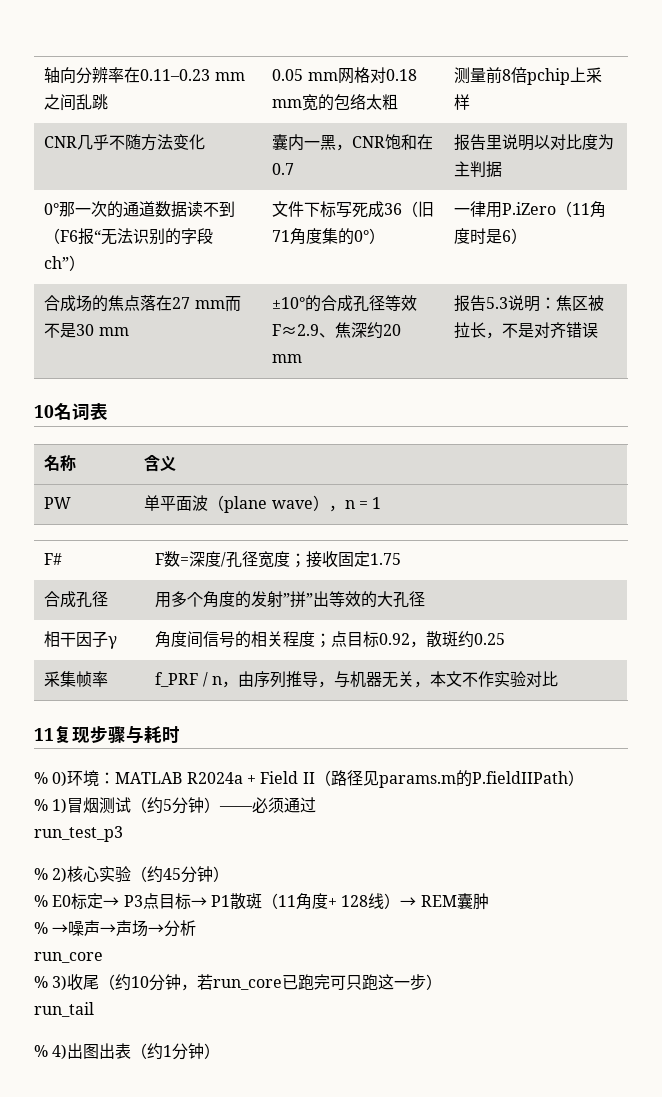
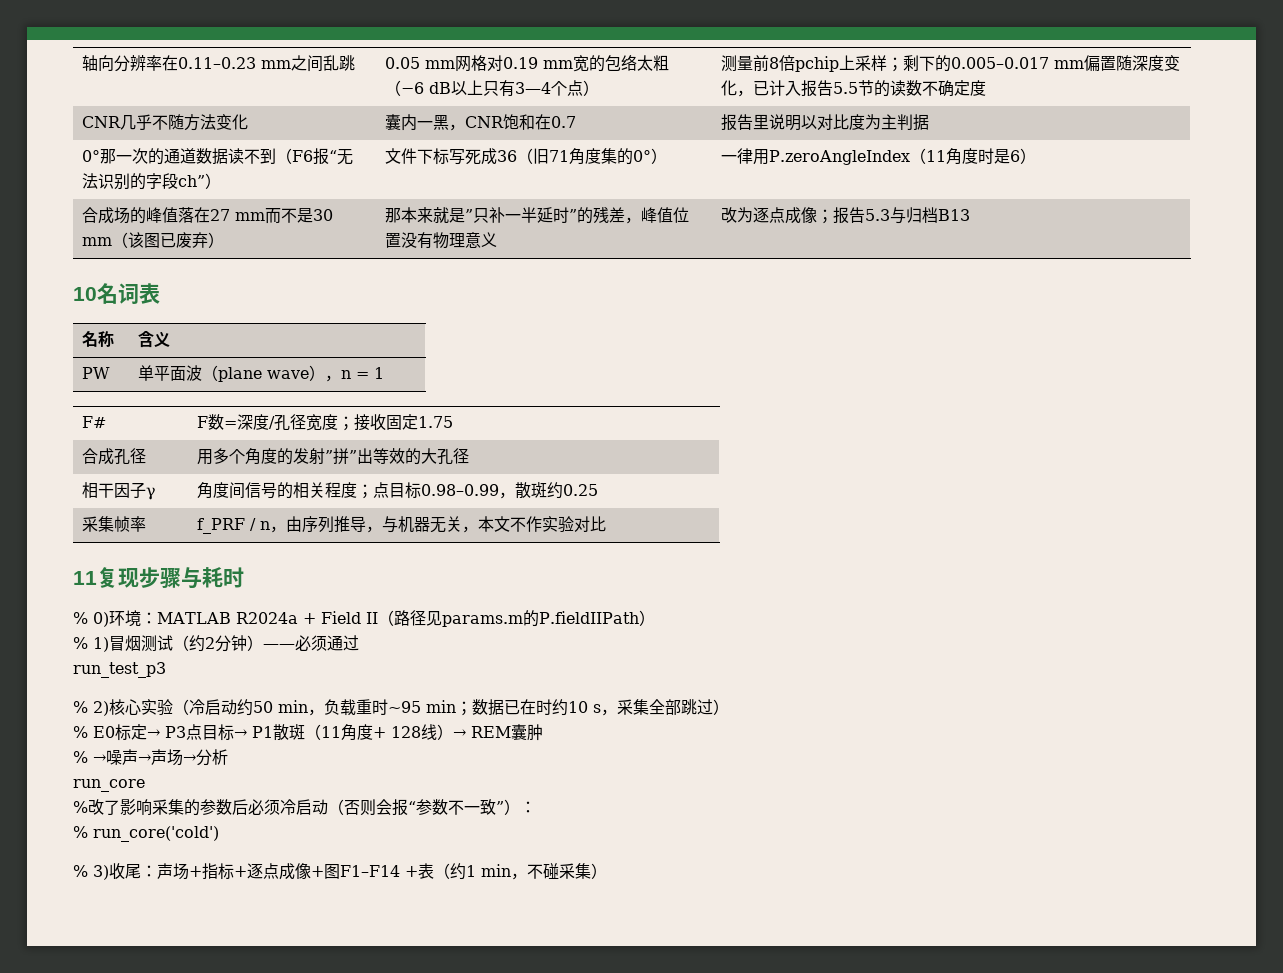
- 0.05 mm网格对0.18 mm宽的包络太粗
+ 0.05 mm网格对0.19 mm宽的包络太粗（−6 dB以上只有3—4个点）
- 测量前8倍pchip上采样
+ 测量前8倍pchip上采样；剩下的0.005–0.017 mm偏置随深度变化，已计入报告5.5节的读数不确定度
- 0°那一次的通道数据读不到（F6报“无法识别的字段ch”） | 文件下标写死成36（旧71角度集的0°） | 一律用P.iZero（11角度时是6）
+ 0°那一次的通道数据读不到（F6报“无法识别的字段ch”） | 文件下标写死成36（旧71角度集的0°） | 一律用P.zeroAngleIndex（11角度时是6）
- 合成场的焦点落在27 mm而不是30 mm | ±10°的合成孔径等效F≈2.9、焦深约20 mm | 报告5.3说明：焦区被拉长，不是对齐错误
+ 合成场的峰值落在27 mm而不是30 mm（该图已废弃） | 那本来就是”只补一半延时”的残差，峰值位置没有物理意义 | 改为逐点成像；报告5.3与归档B13
- 相干因子γ | 角度间信号的相关程度；点目标0.92，散斑约0.25
+ 相干因子γ | 角度间信号的相关程度；点目标0.98–0.99，散斑约0.25
- % 1)冒烟测试（约5分钟）——必须通过
+ % 1)冒烟测试（约2分钟）——必须通过
- % 2)核心实验（约45分钟）
+ % 2)核心实验（冷启动约50 min，负载重时~95 min；数据已在时约10 s，采集全部跳过）
- % 3)收尾（约10分钟，若run_core已跑完可只跑这一步）
- run_tail
- % 4)出图出表（约1分钟）
+ %改了影响采集的参数后必须冷启动（否则会报“参数不一致”）：
+ % run_core('cold')
+ % 3)收尾：声场+指标+逐点成像+图F1–F14 +表（约1 min，不碰采集）

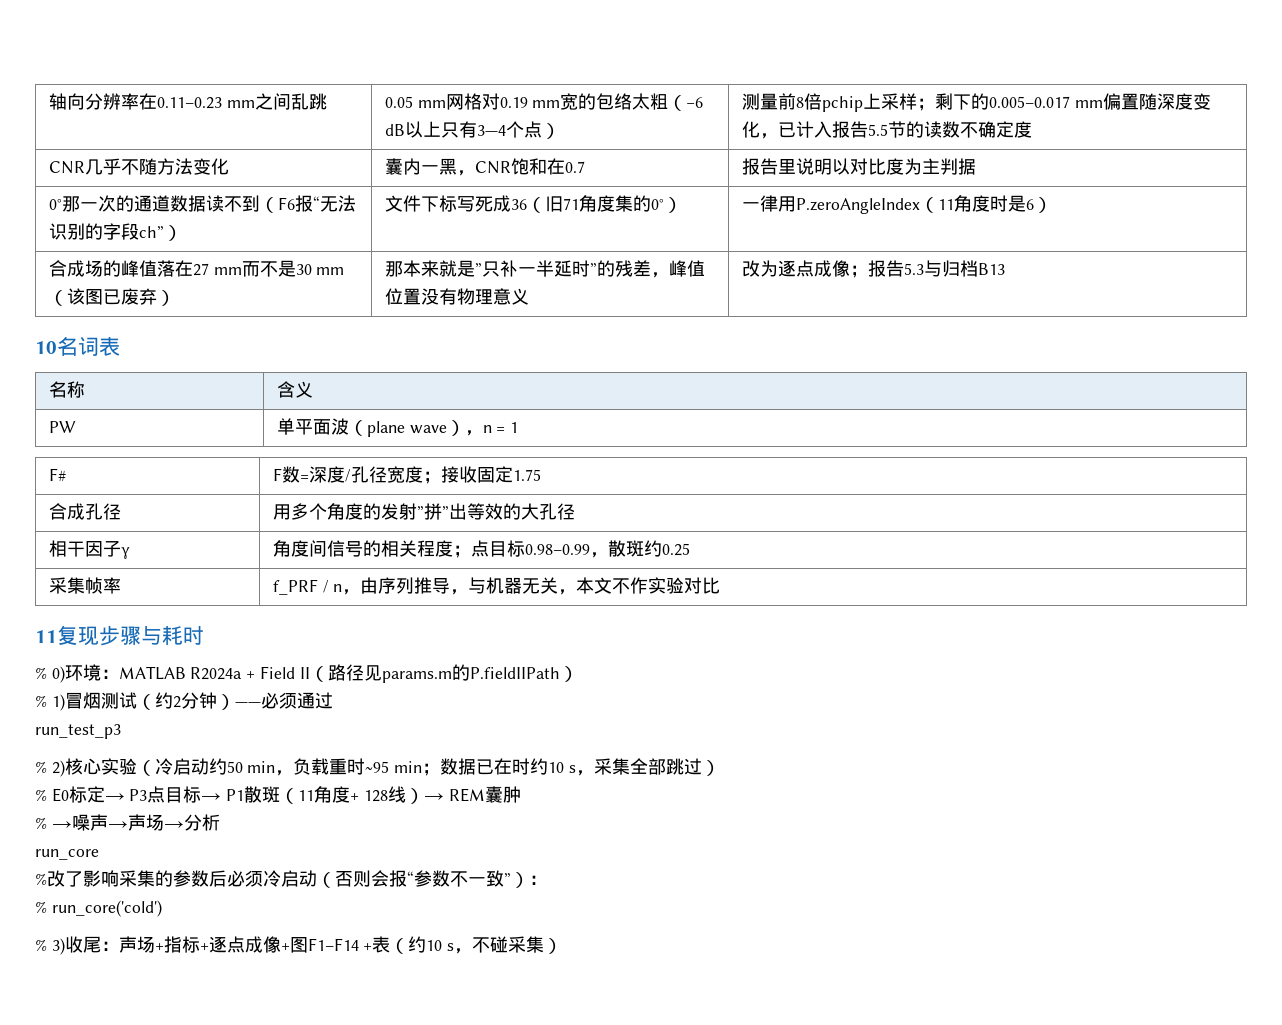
- % 3)收尾：声场+指标+逐点成像+图F1–F14 +表（约1 min，不碰采集）
+ % 3)收尾：声场+指标+逐点成像+图F1–F14 +表（约10 s，不碰采集）

